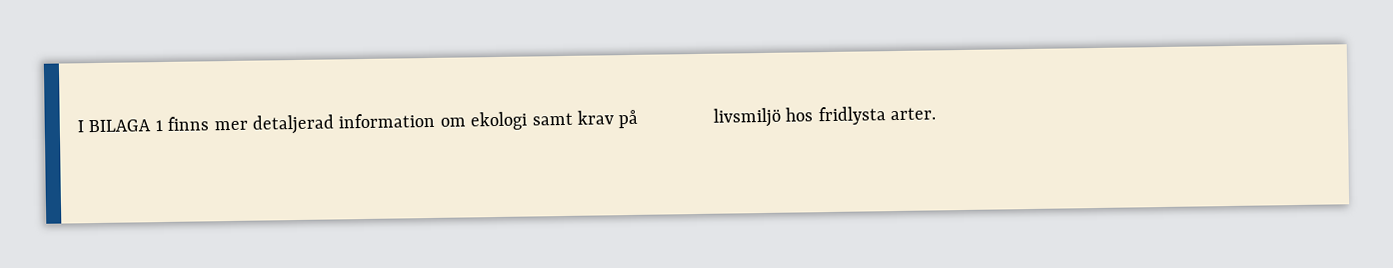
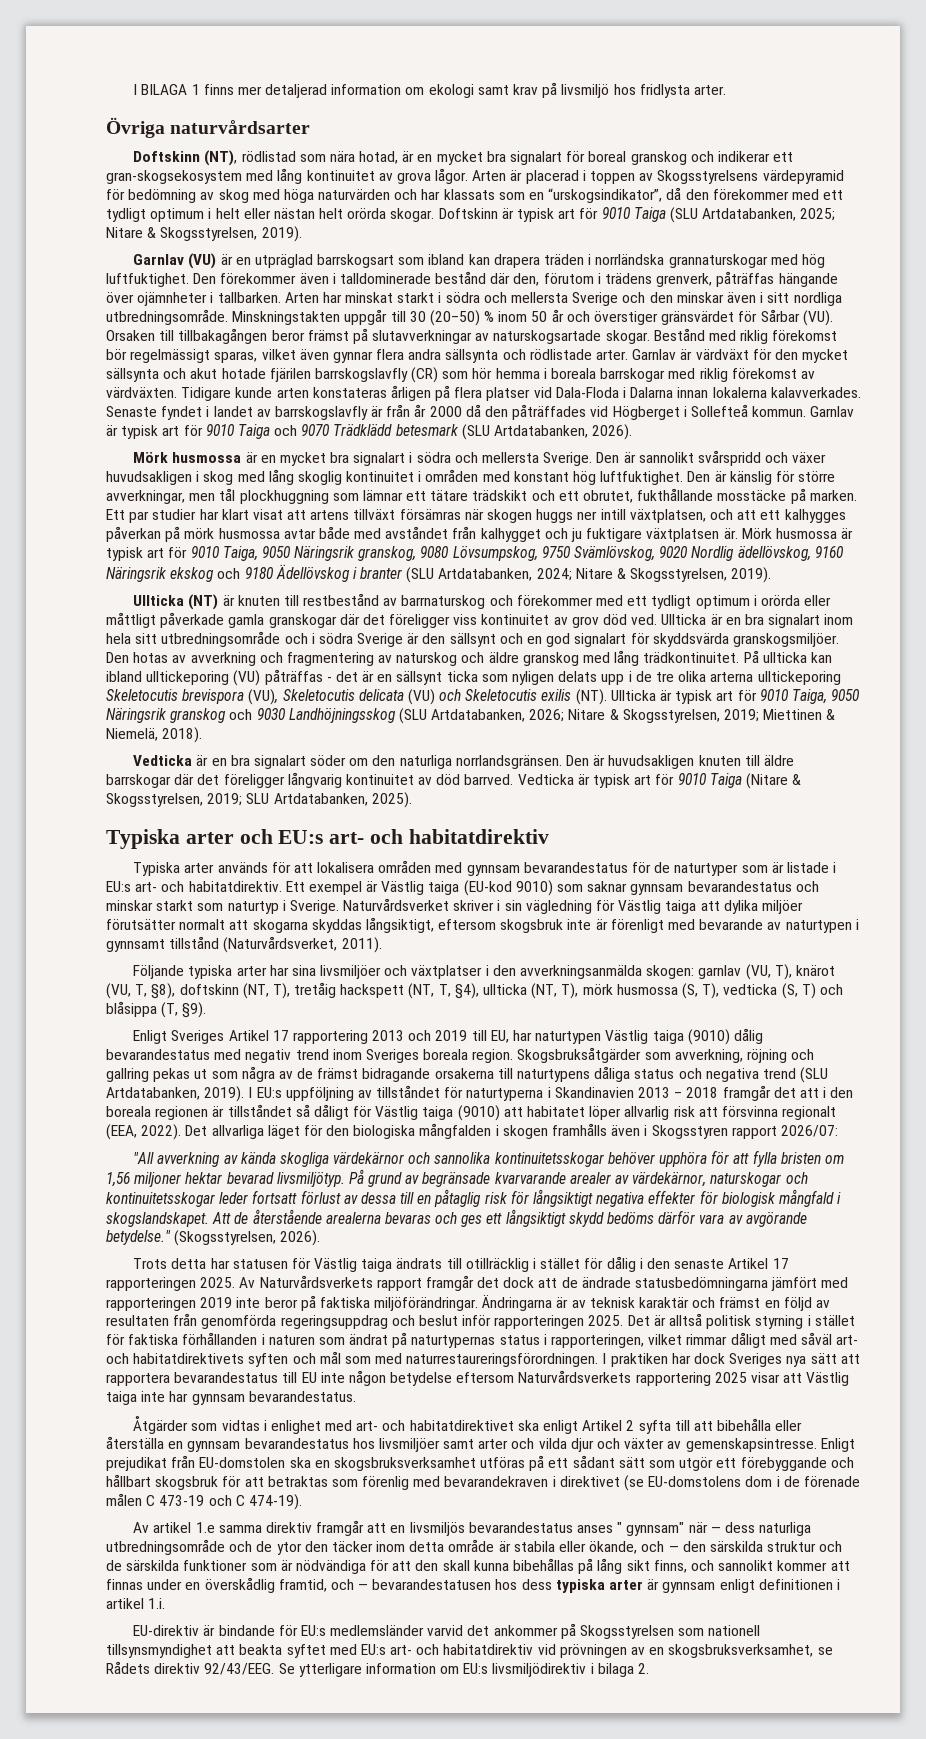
+ Övriga naturvårdsarter
+ Doftskinn (NT), rödlistad som nära hotad, är en mycket bra signalart för boreal granskog och indikerar ett gran-skogsekosystem med lång kontinuitet av grova lågor. Arten är placerad i toppen av Skogsstyrelsens värdepyramid för bedömning av skog med höga naturvärden och har klassats som en “urskogsindikator”, då den förekommer med ett tydligt optimum i helt eller nästan helt orörda skogar. Doftskinn är typisk art för 9010 Taiga (SLU Artdatabanken, 2025; Nitare & Skogsstyrelsen, 2019).
+ Garnlav (VU) är en utpräglad barrskogsart som ibland kan drapera träden i norrländska grannaturskogar med hög luftfuktighet. Den förekommer även i talldominerade bestånd där den, förutom i trädens grenverk, påträffas hängande över ojämnheter i tallbarken. Arten har minskat starkt i södra och mellersta Sverige och den minskar även i sitt nordliga utbredningsområde. Minskningstakten uppgår till 30 (20–50) % inom 50 år och överstiger gränsvärdet för Sårbar (VU). Orsaken till tillbakagången beror främst på slutavverkningar av naturskogsartade skogar. Bestånd med riklig förekomst bör regelmässigt sparas, vilket även gynnar flera andra sällsynta och rödlistade arter. Garnlav är värdväxt för den mycket sällsynta och akut hotade fjärilen barrskogslavfly (CR) som hör hemma i boreala barrskogar med riklig förekomst av värdväxten. Tidigare kunde arten konstateras årligen på flera platser vid Dala-Floda i Dalarna innan lokalerna kalavverkades. Senaste fyndet i landet av barrskogslavfly är från år 2000 då den påträffades vid Högberget i Sollefteå kommun. Garnlav är typisk art för 9010 Taiga och 9070 Trädklädd betesmark (SLU Artdatabanken, 2026).
+ Mörk husmossa är en mycket bra signalart i södra och mellersta Sverige. Den är sannolikt svårspridd och växer huvudsakligen i skog med lång skoglig kontinuitet i områden med konstant hög luftfuktighet. Den är känslig för större avverkningar, men tål plockhuggning som lämnar ett tätare trädskikt och ett obrutet, fukthållande mosstäcke på marken. Ett par studier har klart visat att artens tillväxt försämras när skogen huggs ner intill växtplatsen, och att ett kalhygges påverkan på mörk husmossa avtar både med avståndet från kalhygget och ju fuktigare växtplatsen är. Mörk husmossa är typisk art för 9010 Taiga, 9050 Näringsrik granskog, 9080 Lövsumpskog, 9750 Svämlövskog, 9020 Nordlig ädellövskog, 9160 Näringsrik ekskog och 9180 Ädellövskog i branter (SLU Artdatabanken, 2024; Nitare & Skogsstyrelsen, 2019).
+ Ullticka (NT) är knuten till restbestånd av barrnaturskog och förekommer med ett tydligt optimum i orörda eller måttligt påverkade gamla granskogar där det föreligger viss kontinuitet av grov död ved. Ullticka är en bra signalart inom hela sitt utbredningsområde och i södra Sverige är den sällsynt och en god signalart för skyddsvärda granskogsmiljöer. Den hotas av avverkning och fragmentering av naturskog och äldre granskog med lång trädkontinuitet. På ullticka kan ibland ulltickeporing (VU) påträffas - det är en sällsynt ticka som nyligen delats upp i de tre olika arterna ulltickeporing Skeletocutis brevispora (VU), Skeletocutis delicata (VU) och Skeletocutis exilis (NT). Ullticka är typisk art för 9010 Taiga, 9050 Näringsrik granskog och 9030 Landhöjningsskog (SLU Artdatabanken, 2026; Nitare & Skogsstyrelsen, 2019; Miettinen & Niemelä, 2018).
+ Vedticka är en bra signalart söder om den naturliga norrlandsgränsen. Den är huvudsakligen knuten till äldre barrskogar där det föreligger långvarig kontinuitet av död barrved. Vedticka är typisk art för 9010 Taiga (Nitare & Skogsstyrelsen, 2019; SLU Artdatabanken, 2025).
+ Typiska arter och EU:s art- och habitatdirektiv
+ Typiska arter används för att lokalisera områden med gynnsam bevarandestatus för de naturtyper som är listade i EU:s art- och habitatdirektiv. Ett exempel är Västlig taiga (EU-kod 9010) som saknar gynnsam bevarandestatus och minskar starkt som naturtyp i Sverige. Naturvårdsverket skriver i sin vägledning för Västlig taiga att dylika miljöer förutsätter normalt att skogarna skyddas långsiktigt, eftersom skogsbruk inte är förenligt med bevarande av naturtypen i gynnsamt tillstånd (Naturvårdsverket, 2011).
+ Följande typiska arter har sina livsmiljöer och växtplatser i den avverkningsanmälda skogen: garnlav (VU, T), knärot (VU, T, §8), doftskinn (NT, T), tretåig hackspett (NT, T, §4), ullticka (NT, T), mörk husmossa (S, T), vedticka (S, T) och blåsippa (T, §9).
+ Enligt Sveriges Artikel 17 rapportering 2013 och 2019 till EU, har naturtypen Västlig taiga (9010) dålig bevarandestatus med negativ trend inom Sveriges boreala region. Skogsbruksåtgärder som avverkning, röjning och gallring pekas ut som några av de främst bidragande orsakerna till naturtypens dåliga status och negativa trend (SLU Artdatabanken, 2019). I EU:s uppföljning av tillståndet för naturtyperna i Skandinavien 2013 – 2018 framgår det att i den boreala regionen är tillståndet så dåligt för Västlig taiga (9010) att habitatet löper allvarlig risk att försvinna regionalt (EEA, 2022). Det allvarliga läget för den biologiska mångfalden i skogen framhålls även i Skogsstyren rapport 2026/07:
+ "All avverkning av kända skogliga värdekärnor och sannolika kontinuitetsskogar behöver upphöra för att fylla bristen om 1,56 miljoner hektar bevarad livsmiljötyp. På grund av begränsade kvarvarande arealer av värdekärnor, naturskogar och kontinuitetsskogar leder fortsatt förlust av dessa till en påtaglig risk för långsiktigt negativa effekter för biologisk mångfald i skogslandskapet. Att de återstående arealerna bevaras och ges ett långsiktigt skydd bedöms därför vara av avgörande betydelse." (Skogsstyrelsen, 2026).
+ Trots detta har statusen för Västlig taiga ändrats till otillräcklig i stället för dålig i den senaste Artikel 17 rapporteringen 2025. Av Naturvårdsverkets rapport framgår det dock att de ändrade statusbedömningarna jämfört med rapporteringen 2019 inte beror på faktiska miljöförändringar. Ändringarna är av teknisk karaktär och främst en följd av resultaten från genomförda regeringsuppdrag och beslut inför rapporteringen 2025. Det är alltså politisk styrning i stället för faktiska förhållanden i naturen som ändrat på naturtypernas status i rapporteringen, vilket rimmar dåligt med såväl art- och habitatdirektivets syften och mål som med naturrestaureringsförordningen. I praktiken har dock Sveriges nya sätt att rapportera bevarandestatus till EU inte någon betydelse eftersom Naturvårdsverkets rapportering 2025 visar att Västlig taiga inte har gynnsam bevarandestatus.
+ Åtgärder som vidtas i enlighet med art- och habitatdirektivet ska enligt Artikel 2 syfta till att bibehålla eller återställa en gynnsam bevarandestatus hos livsmiljöer samt arter och vilda djur och växter av gemenskapsintresse. Enligt prejudikat från EU-domstolen ska en skogsbruksverksamhet utföras på ett sådant sätt som utgör ett förebyggande och hållbart skogsbruk för att betraktas som förenlig med bevarandekraven i direktivet (se EU-domstolens dom i de förenade målen C 473-19 och C 474-19).
+ Av artikel 1.e samma direktiv framgår att en livsmiljös bevarandestatus anses " gynnsam" när — dess naturliga utbredningsområde och de ytor den täcker inom detta område är stabila eller ökande, och — den särskilda struktur och de särskilda funktioner som är nödvändiga för att den skall kunna bibehållas på lång sikt finns, och sannolikt kommer att finnas under en överskådlig framtid, och — bevarandestatusen hos dess typiska arter är gynnsam enligt definitionen i artikel 1.i.
+ EU-direktiv är bindande för EU:s medlemsländer varvid det ankommer på Skogsstyrelsen som nationell tillsynsmyndighet att beakta syftet med EU:s art- och habitatdirektiv vid prövningen av en skogsbruksverksamhet, se Rådets direktiv 92/43/EEG. Se ytterligare information om EU:s livsmiljödirektiv i bilaga 2.

